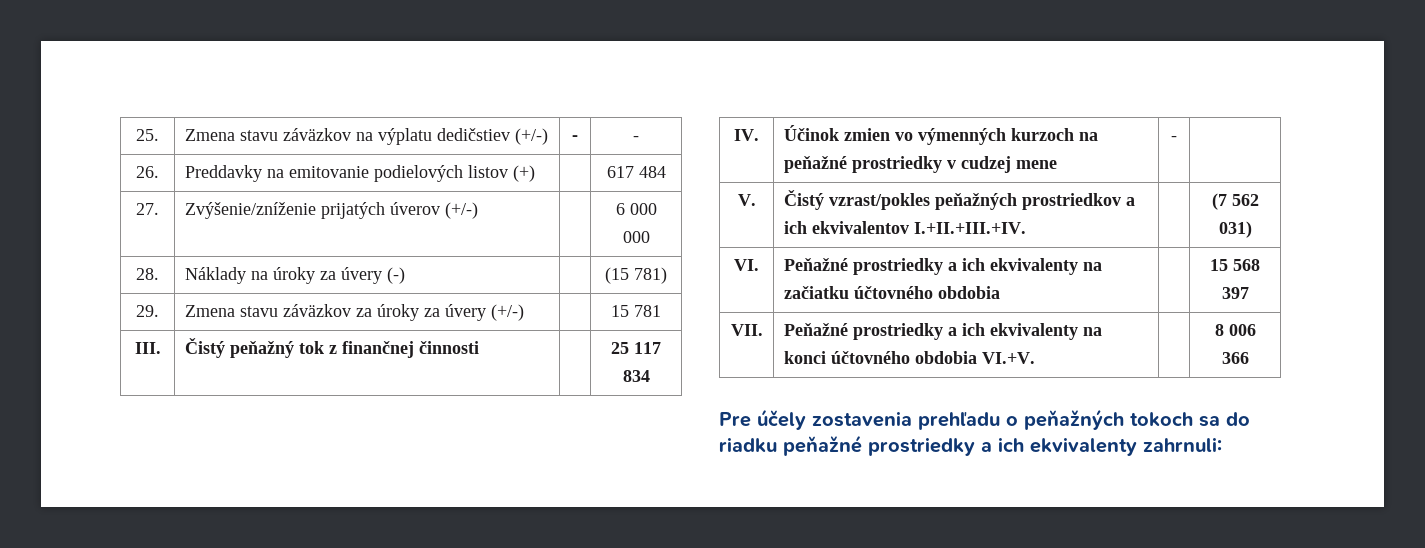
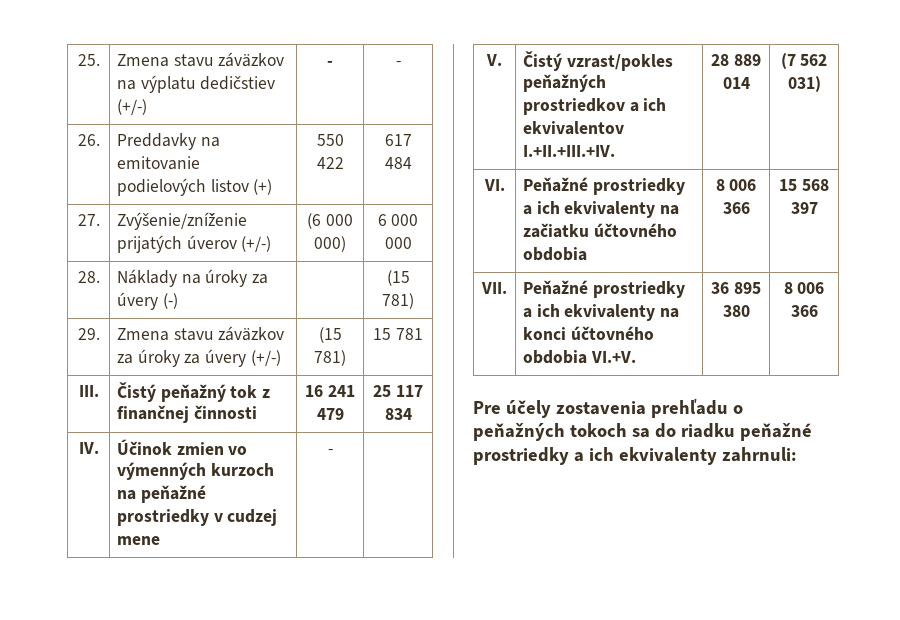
- 26. | Preddavky na emitovanie podielových listov (+) | | 617 484
+ 26. | Preddavky na emitovanie podielových listov (+) | 550 422 | 617 484
- 27. | Zvýšenie/zníženie prijatých úverov (+/-) | | 6 000 000
+ 27. | Zvýšenie/zníženie prijatých úverov (+/-) | (6 000 000) | 6 000 000
- 29. | Zmena stavu záväzkov za úroky za úvery (+/-) | | 15 781
+ 29. | Zmena stavu záväzkov za úroky za úvery (+/-) | (15 781) | 15 781
- III. | Čistý peňažný tok z finančnej činnosti | | 25 117 834
+ III. | Čistý peňažný tok z finančnej činnosti | 16 241 479 | 25 117 834
- V. | Čistý vzrast/pokles peňažných prostriedkov a ich ekvivalentov I.+II.+III.+IV. | | (7 562 031)
+ V. | Čistý vzrast/pokles peňažných prostriedkov a ich ekvivalentov I.+II.+III.+IV. | 28 889 014 | (7 562 031)
- VI. | Peňažné prostriedky a ich ekvivalenty na začiatku účtovného obdobia | | 15 568 397
+ VI. | Peňažné prostriedky a ich ekvivalenty na začiatku účtovného obdobia | 8 006 366 | 15 568 397
- VII. | Peňažné prostriedky a ich ekvivalenty na konci účtovného obdobia VI.+V. | | 8 006 366
+ VII. | Peňažné prostriedky a ich ekvivalenty na konci účtovného obdobia VI.+V. | 36 895 380 | 8 006 366

